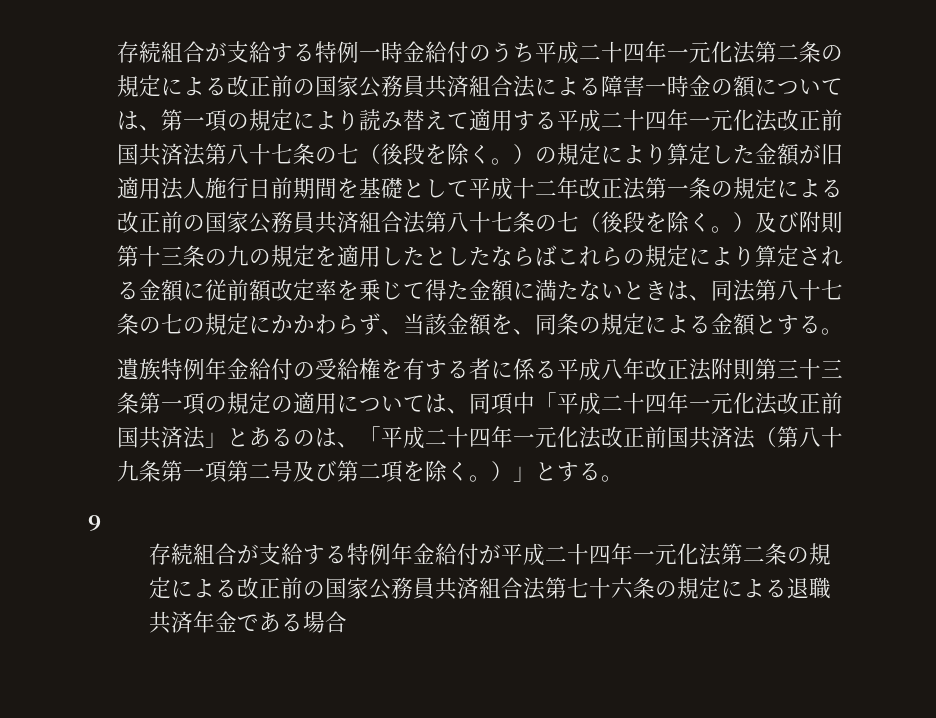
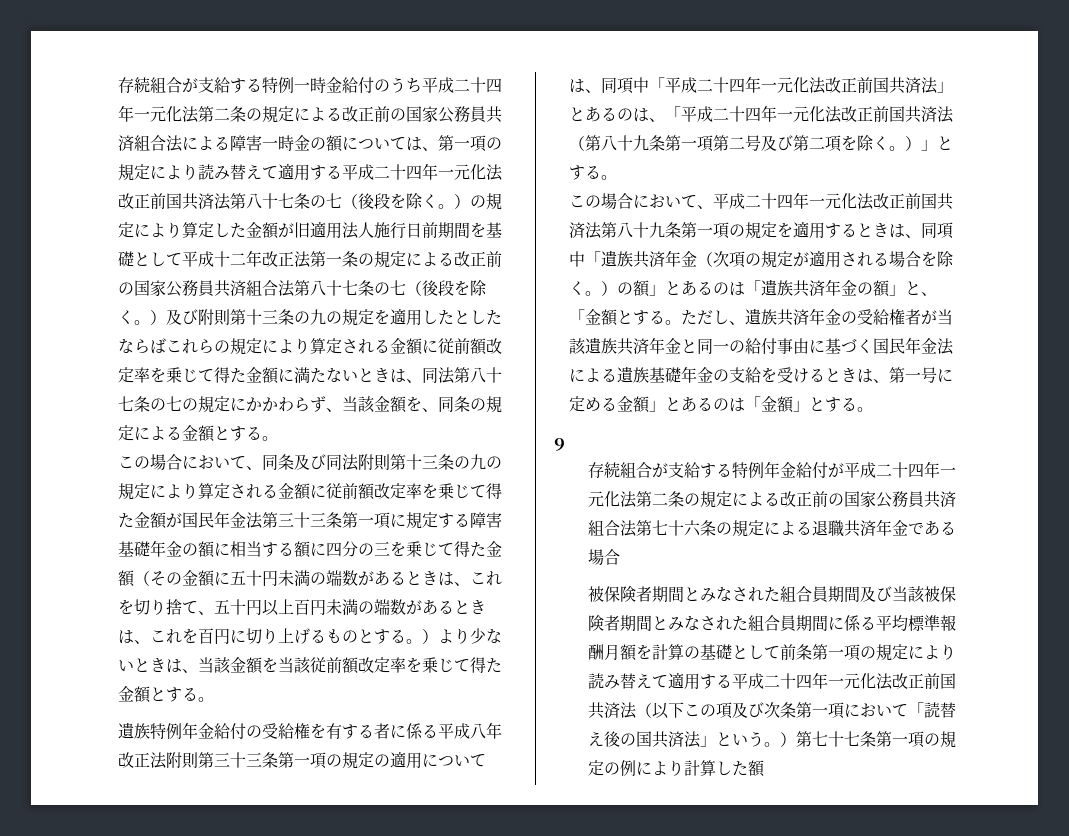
+ この場合において、同条及び同法附則第十三条の九の規定により算定される金額に従前額改定率を乗じて得た金額が国民年金法第三十三条第一項に規定する障害基礎年金の額に相当する額に四分の三を乗じて得た金額（その金額に五十円未満の端数があるときは、これを切り捨て、五十円以上百円未満の端数があるときは、これを百円に切り上げるものとする。）より少ないときは、当該金額を当該従前額改定率を乗じて得た金額とする。
+ この場合において、平成二十四年一元化法改正前国共済法第八十九条第一項の規定を適用するときは、同項中「遺族共済年金（次項の規定が適用される場合を除く。）の額」とあるのは「遺族共済年金の額」と、「金額とする。ただし、遺族共済年金の受給権者が当該遺族共済年金と同一の給付事由に基づく国民年金法による遺族基礎年金の支給を受けるときは、第一号に定める金額」とあるのは「金額」とする。
+ 被保険者期間とみなされた組合員期間及び当該被保険者期間とみなされた組合員期間に係る平均標準報酬月額を計算の基礎として前条第一項の規定により読み替えて適用する平成二十四年一元化法改正前国共済法（以下この項及び次条第一項において「読替え後の国共済法」という。）第七十七条第一項の規定の例により計算した額

